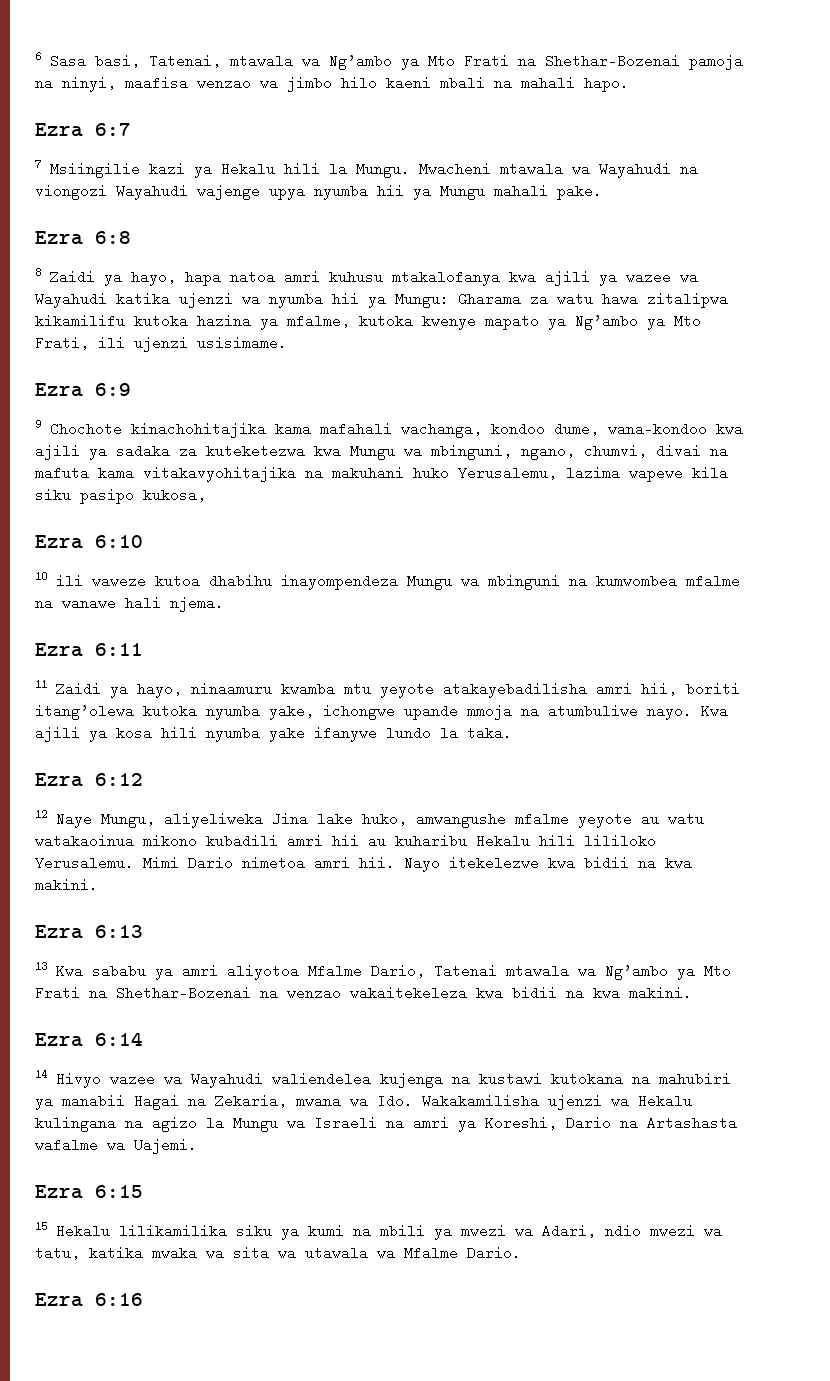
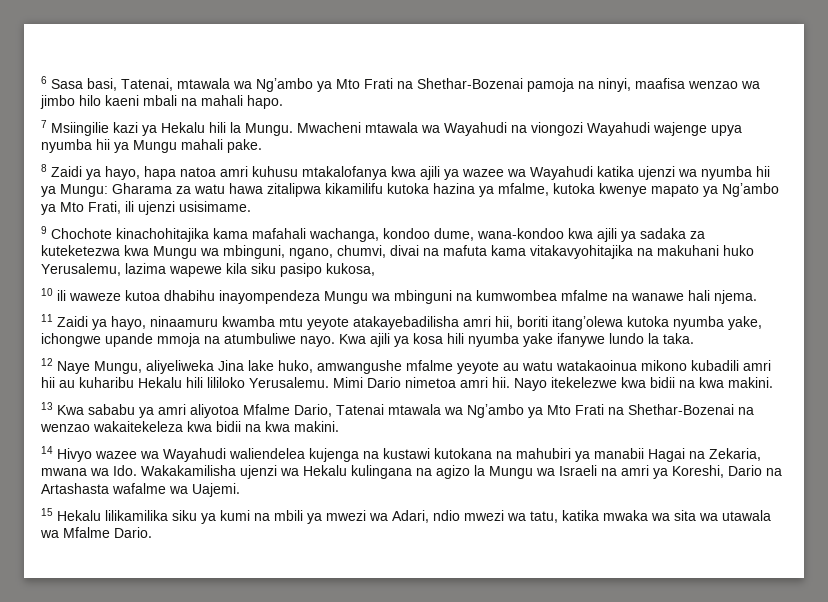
- Ezra 6:7
- Ezra 6:8
- Ezra 6:9
- Ezra 6:10
- Ezra 6:11
- Ezra 6:12
- Ezra 6:13
- Ezra 6:14
- Ezra 6:15
- Ezra 6:16

